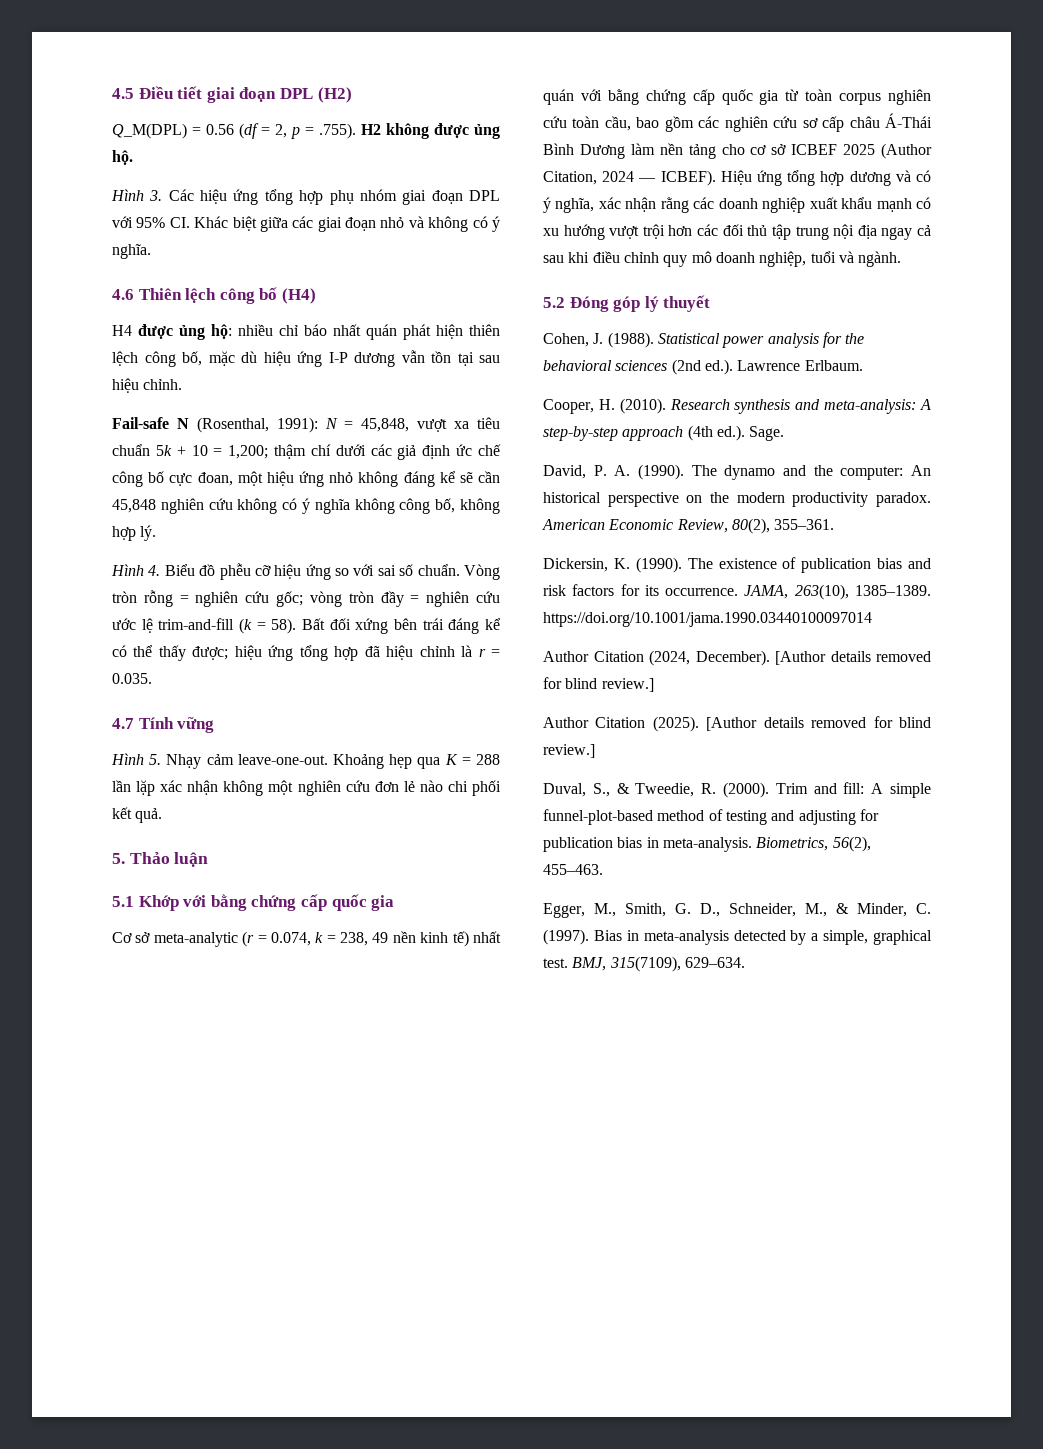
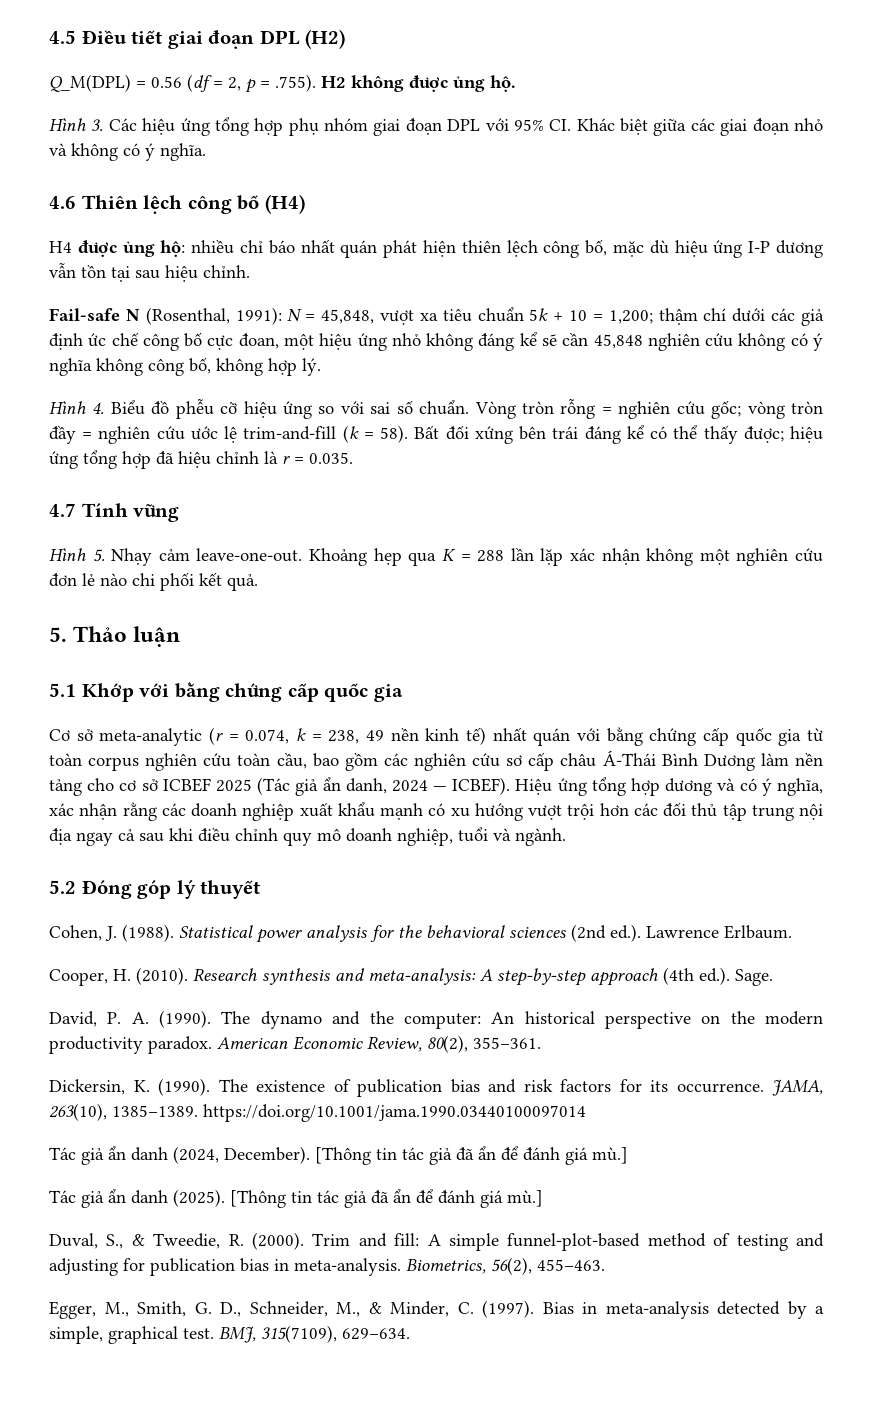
- Cơ sở meta-analytic (r = 0.074, k = 238, 49 nền kinh tế) nhất quán với bằng chứng cấp quốc gia từ toàn corpus nghiên cứu toàn cầu, bao gồm các nghiên cứu sơ cấp châu Á-Thái Bình Dương làm nền tảng cho cơ sở ICBEF 2025 (Author Citation, 2024 — ICBEF).
+ Cơ sở meta-analytic (r = 0.074, k = 238, 49 nền kinh tế) nhất quán với bằng chứng cấp quốc gia từ toàn corpus nghiên cứu toàn cầu, bao gồm các nghiên cứu sơ cấp châu Á-Thái Bình Dương làm nền tảng cho cơ sở ICBEF 2025 (Tác giả ẩn danh, 2024 — ICBEF).
- Author Citation (2024, December). [Author details removed for blind review.]
- Author Citation (2025). [Author details removed for blind review.]
+ Tác giả ẩn danh (2024, December). [Thông tin tác giả đã ẩn để đánh giá mù.]
+ Tác giả ẩn danh (2025). [Thông tin tác giả đã ẩn để đánh giá mù.]

